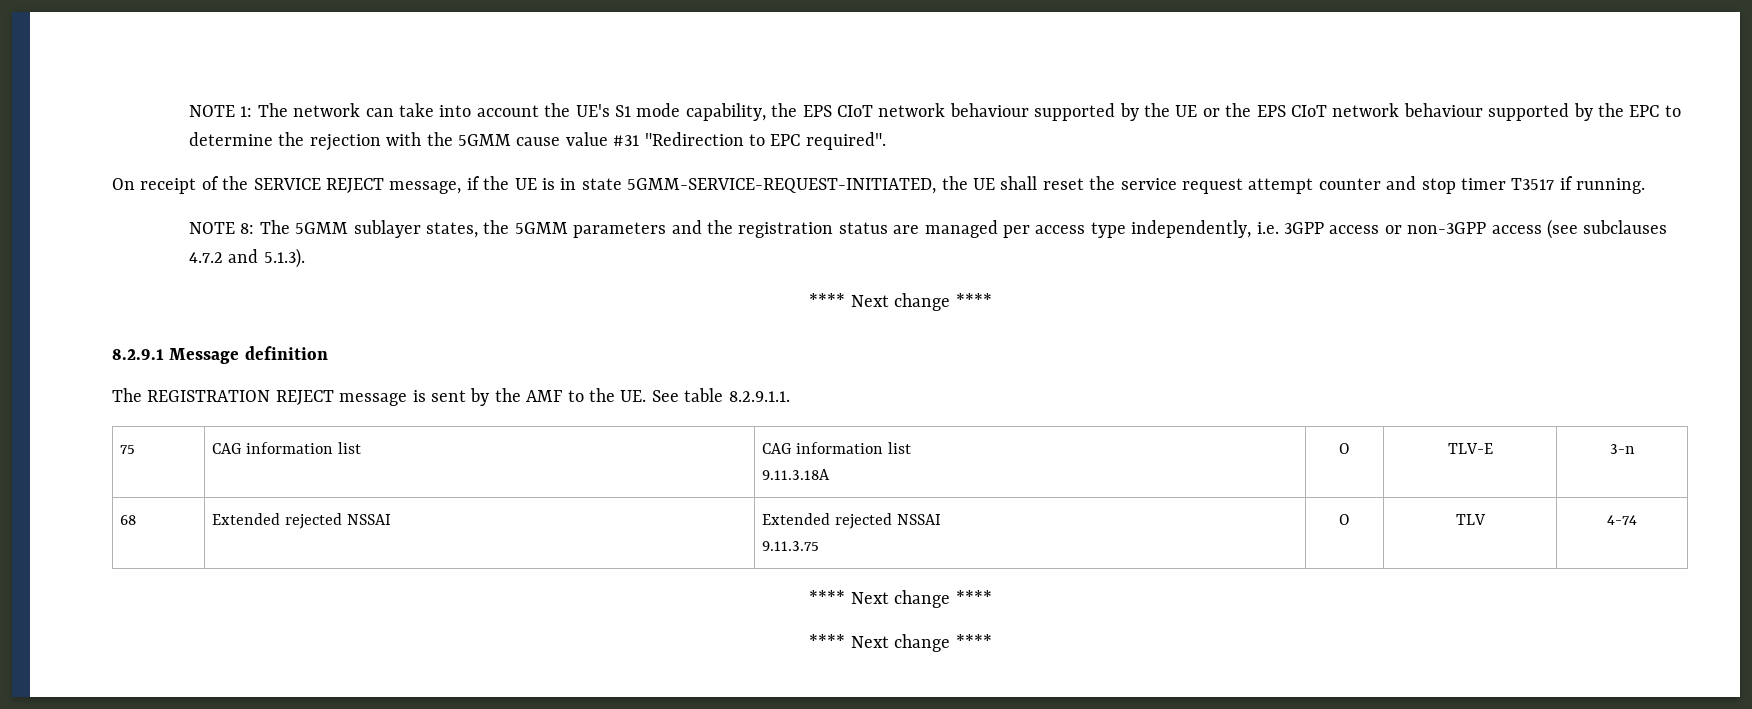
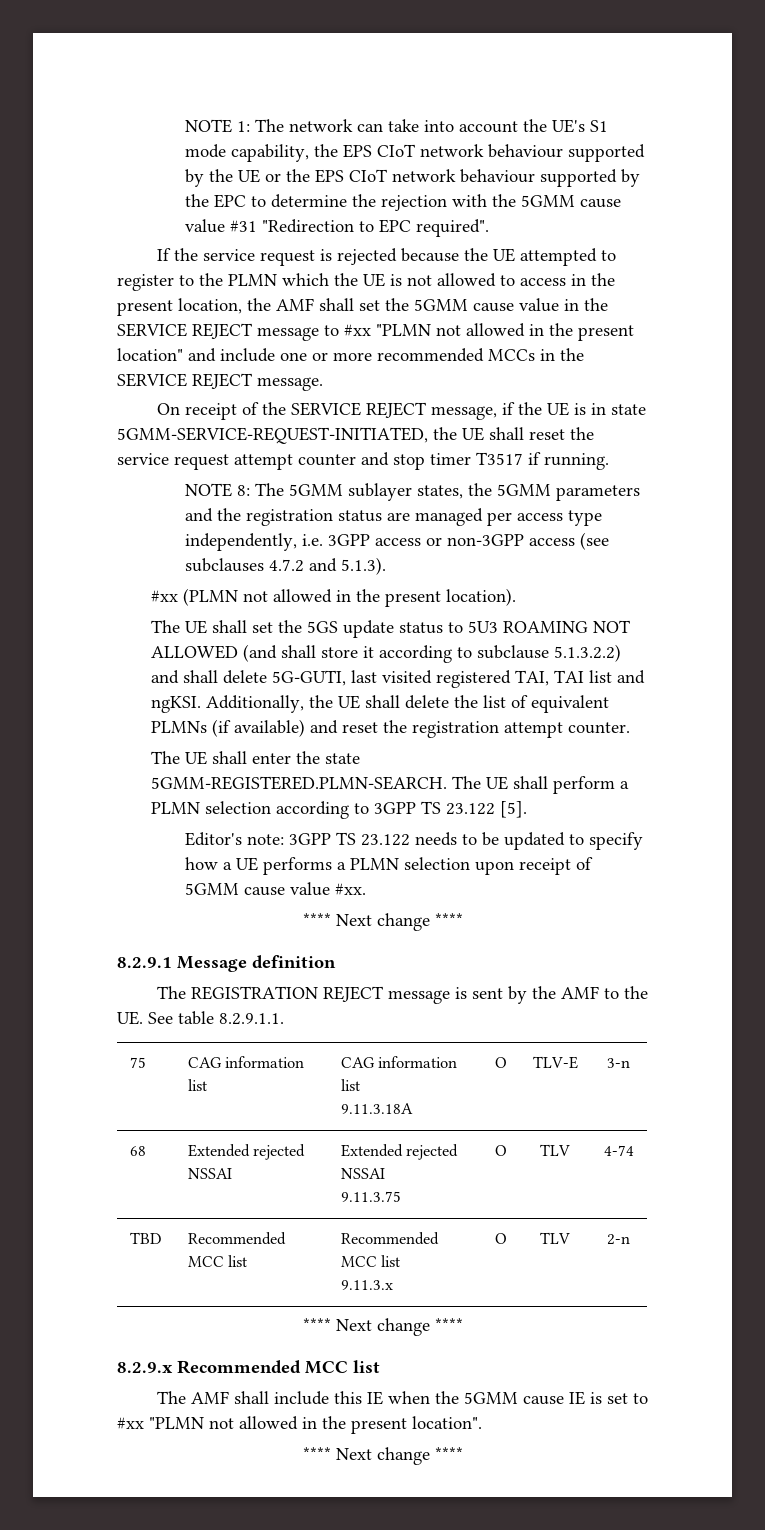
+ If the service request is rejected because the UE attempted to register to the PLMN which the UE is not allowed to access in the present location, the AMF shall set the 5GMM cause value in the SERVICE REJECT message to #xx "PLMN not allowed in the present location" and include one or more recommended MCCs in the SERVICE REJECT message.
+ #xx (PLMN not allowed in the present location).
+ The UE shall set the 5GS update status to 5U3 ROAMING NOT ALLOWED (and shall store it according to subclause 5.1.3.2.2) and shall delete 5G-GUTI, last visited registered TAI, TAI list and ngKSI. Additionally, the UE shall delete the list of equivalent PLMNs (if available) and reset the registration attempt counter.
+ The UE shall enter the state 5GMM-REGISTERED.PLMN-SEARCH. The UE shall perform a PLMN selection according to 3GPP TS 23.122 [5].
+ Editor's note: 3GPP TS 23.122 needs to be updated to specify how a UE performs a PLMN selection upon receipt of 5GMM cause value #xx.
  68 | Extended rejected NSSAI | Extended rejected NSSAI
  9.11.3.75 | O | TLV | 4-74
+ TBD | Recommended MCC list | Recommended MCC list
+ 9.11.3.x | O | TLV | 2-n
  **** Next change ****
+ 8.2.9.x Recommended MCC list
+ The AMF shall include this IE when the 5GMM cause IE is set to #xx "PLMN not allowed in the present location".

